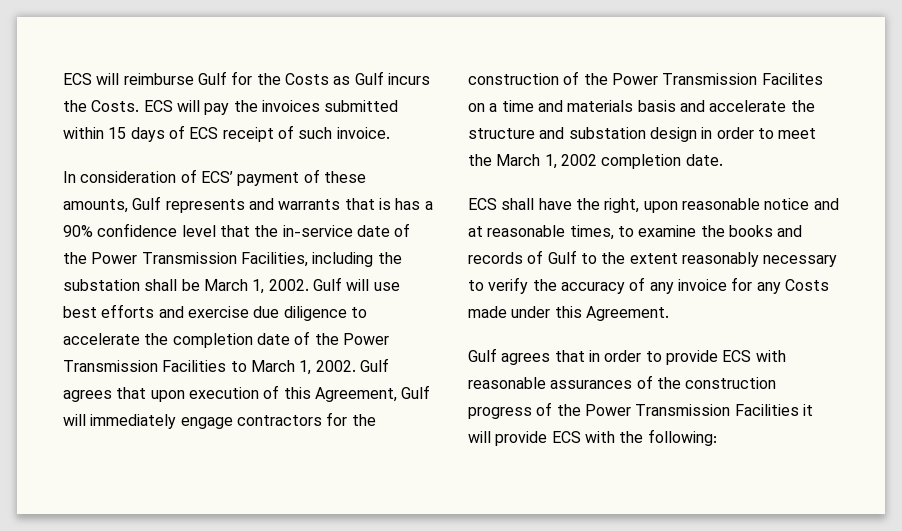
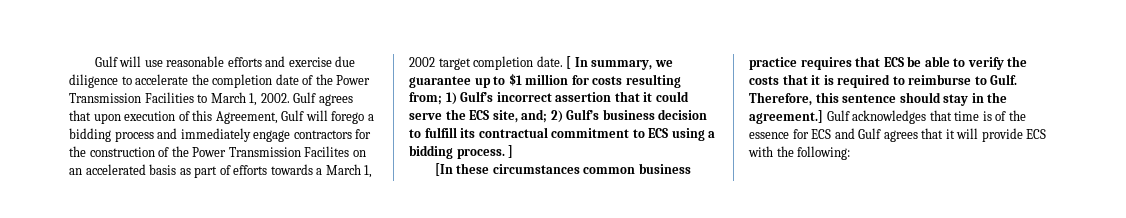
- ECS will reimburse Gulf for the Costs as Gulf incurs the Costs. ECS will pay the invoices submitted within 15 days of ECS receipt of such invoice.
- In consideration of ECS’ payment of these amounts, Gulf represents and warrants that is has a 90% confidence level that the in-service date of the Power Transmission Facilities, including the substation shall be March 1, 2002. Gulf will use best efforts and exercise due diligence to accelerate the completion date of the Power Transmission Facilities to March 1, 2002.
+ Gulf will use reasonable efforts and exercise due diligence to accelerate the completion date of the Power Transmission Facilities to March 1, 2002.
- Gulf agrees that upon execution of this Agreement, Gulf will immediately engage contractors for the construction of the Power Transmission Facilites on a time and materials basis and accelerate the structure and substation design in order to meet the March 1, 2002 completion date.
- ECS shall have the right, upon reasonable notice and at reasonable times, to examine the books and records of Gulf to the extent reasonably necessary to verify the accuracy of any invoice for any Costs made under this Agreement.
- Gulf agrees that in order to provide ECS with reasonable assurances of the construction progress of the Power Transmission Facilities it will provide ECS with the following:
+ Gulf agrees that upon execution of this Agreement, Gulf will forego a bidding process and immediately engage contractors for the construction of the Power Transmission Facilites on an accelerated basis as part of efforts towards a March 1, 2002 target completion date. [ In summary, we guarantee up to $1 million for costs resulting from; 1) Gulf’s incorrect assertion that it could serve the ECS site, and; 2) Gulf’s business decision to fulfill its contractual commitment to ECS using a bidding process. ]
+ [In these circumstances common business practice requires that ECS be able to verify the costs that it is required to reimburse to Gulf. Therefore, this sentence should stay in the agreement.] Gulf acknowledges that time is of the essence for ECS and Gulf agrees that it will provide ECS with the following:

